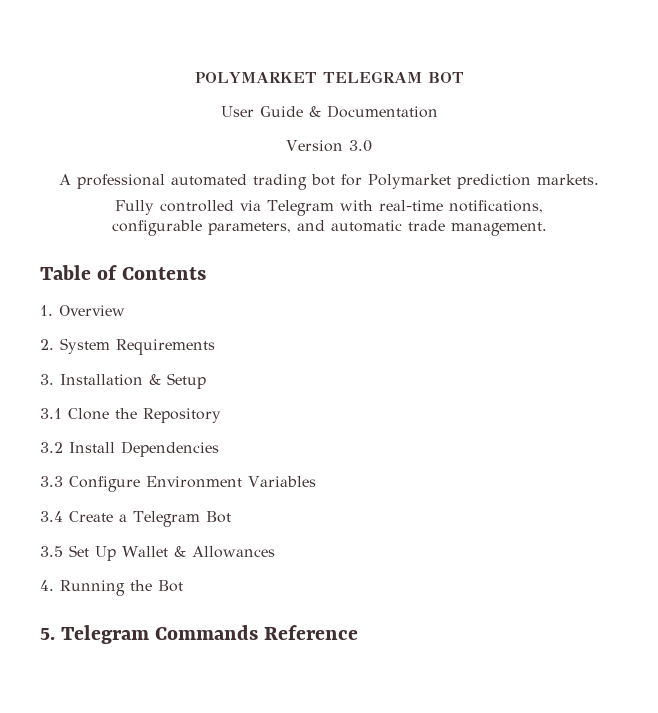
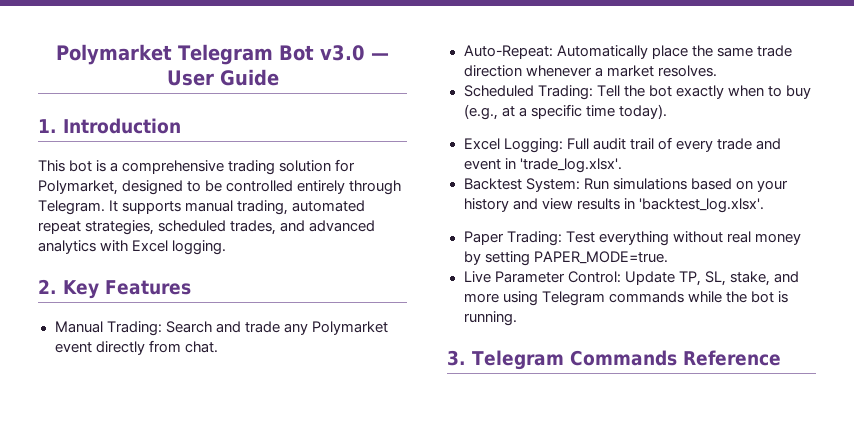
- POLYMARKET TELEGRAM BOT
- User Guide & Documentation
- Version 3.0
- A professional automated trading bot for Polymarket prediction markets.
- Fully controlled via Telegram with real-time notifications,
- configurable parameters, and automatic trade management.
- Table of Contents
- 1. Overview
- 2. System Requirements
- 3. Installation & Setup
- 3.1 Clone the Repository
- 3.2 Install Dependencies
- 3.3 Configure Environment Variables
- 3.4 Create a Telegram Bot
- 3.5 Set Up Wallet & Allowances
- 4. Running the Bot
- 5. Telegram Commands Reference
+ Polymarket Telegram Bot v3.0 — User Guide
+ 1. Introduction
+ This bot is a comprehensive trading solution for Polymarket, designed to be controlled entirely through Telegram. It supports manual trading, automated repeat strategies, scheduled trades, and advanced analytics with Excel logging.
+ 2. Key Features
+ Manual Trading: Search and trade any Polymarket event directly from chat.
+ Auto-Repeat: Automatically place the same trade direction whenever a market resolves.
+ Scheduled Trading: Tell the bot exactly when to buy (e.g., at a specific time today).
+ Excel Logging: Full audit trail of every trade and event in 'trade_log.xlsx'.
+ Backtest System: Run simulations based on your history and view results in 'backtest_log.xlsx'.
+ Paper Trading: Test everything without real money by setting PAPER_MODE=true.
+ Live Parameter Control: Update TP, SL, stake, and more using Telegram commands while the bot is running.
+ 3. Telegram Commands Reference

